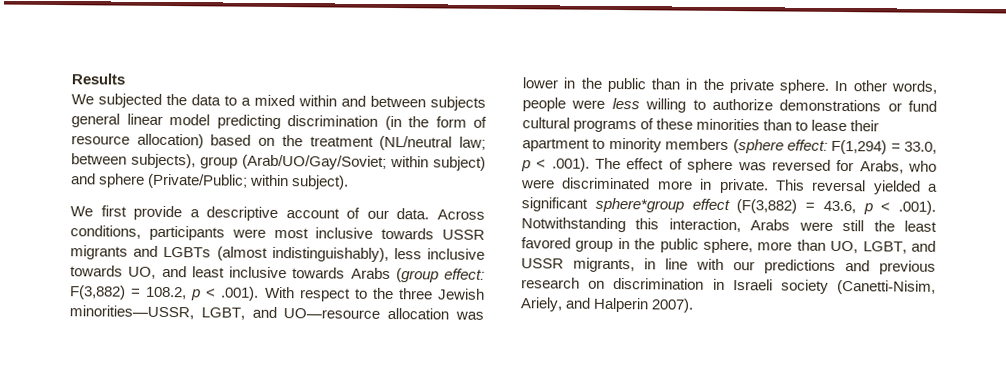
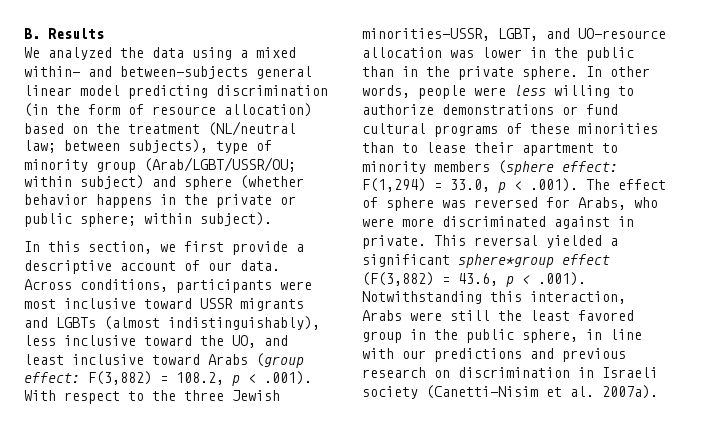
- Results
+ B. Results
- We subjected the data to a mixed within and between subjects general linear model predicting discrimination (in the form of resource allocation) based on the treatment (NL/neutral law; between subjects), group (Arab/UO/Gay/Soviet; within subject) and sphere (Private/Public; within subject).
- We first provide a descriptive account of our data.
+ We analyzed the data using a mixed within- and between-subjects general linear model predicting discrimination (in the form of resource allocation) based on the treatment (NL/neutral law; between subjects), type of minority group (Arab/LGBT/USSR/OU; within subject) and sphere (whether behavior happens in the private or public sphere; within subject).
+ In this section, we first provide a descriptive account of our data.
- Across conditions, participants were most inclusive towards USSR migrants and LGBTs (almost indistinguishably), less inclusive towards UO, and least inclusive towards Arabs (group effect: F(3,882) = 108.2, p < .001). With respect to the three Jewish minorities—USSR, LGBT, and UO—resource allocation was lower in the public than in the private sphere.
+ Across conditions, participants were most inclusive toward USSR migrants and LGBTs (almost indistinguishably), less inclusive toward the UO, and least inclusive toward Arabs (group effect: F(3,882) = 108.2, p < .001). With respect to the three Jewish minorities—USSR, LGBT, and UO—resource allocation was lower in the public than in the private sphere.
- In other words, people were less willing to authorize demonstrations or fund cultural programs of these minorities than to lease their apartment to minority members (sphere effect: F(1,294) = 33.0, p < .001). The effect of sphere was reversed for Arabs, who were discriminated more in private.
+ In other words, people were less willing to authorize demonstrations or fund cultural programs of these minorities than to lease their apartment to minority members (sphere effect: F(1,294) = 33.0, p < .001). The effect of sphere was reversed for Arabs, who were more discriminated against in private.
- This reversal yielded a significant sphere*group effect (F(3,882) = 43.6, p < .001). Notwithstanding this interaction, Arabs were still the least favored group in the public sphere, more than UO, LGBT, and USSR migrants, in line with our predictions and previous research on discrimination in Israeli society (Canetti-Nisim, Ariely, and Halperin 2007).
+ This reversal yielded a significant sphere*group effect (F(3,882) = 43.6, p < .001). Notwithstanding this interaction, Arabs were still the least favored group in the public sphere, in line with our predictions and previous research on discrimination in Israeli society (Canetti-Nisim et al. 2007a).

